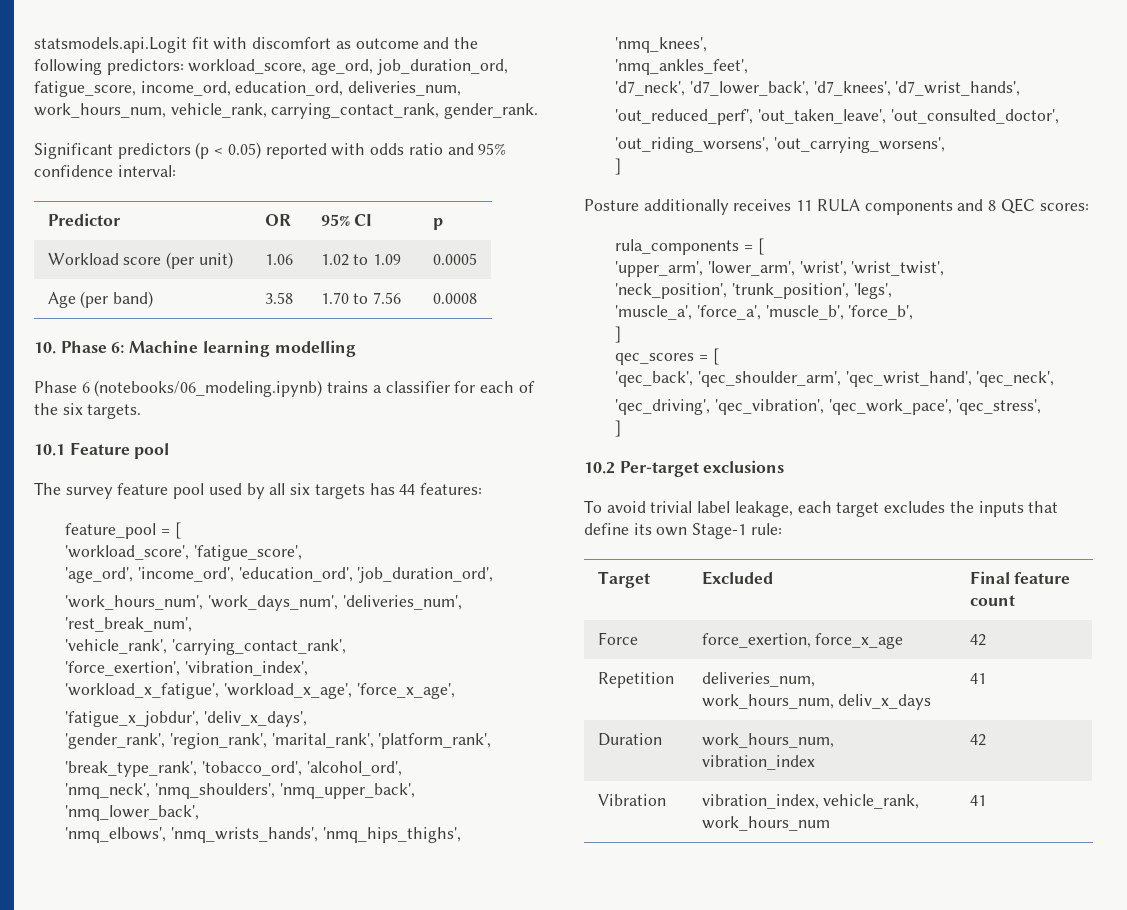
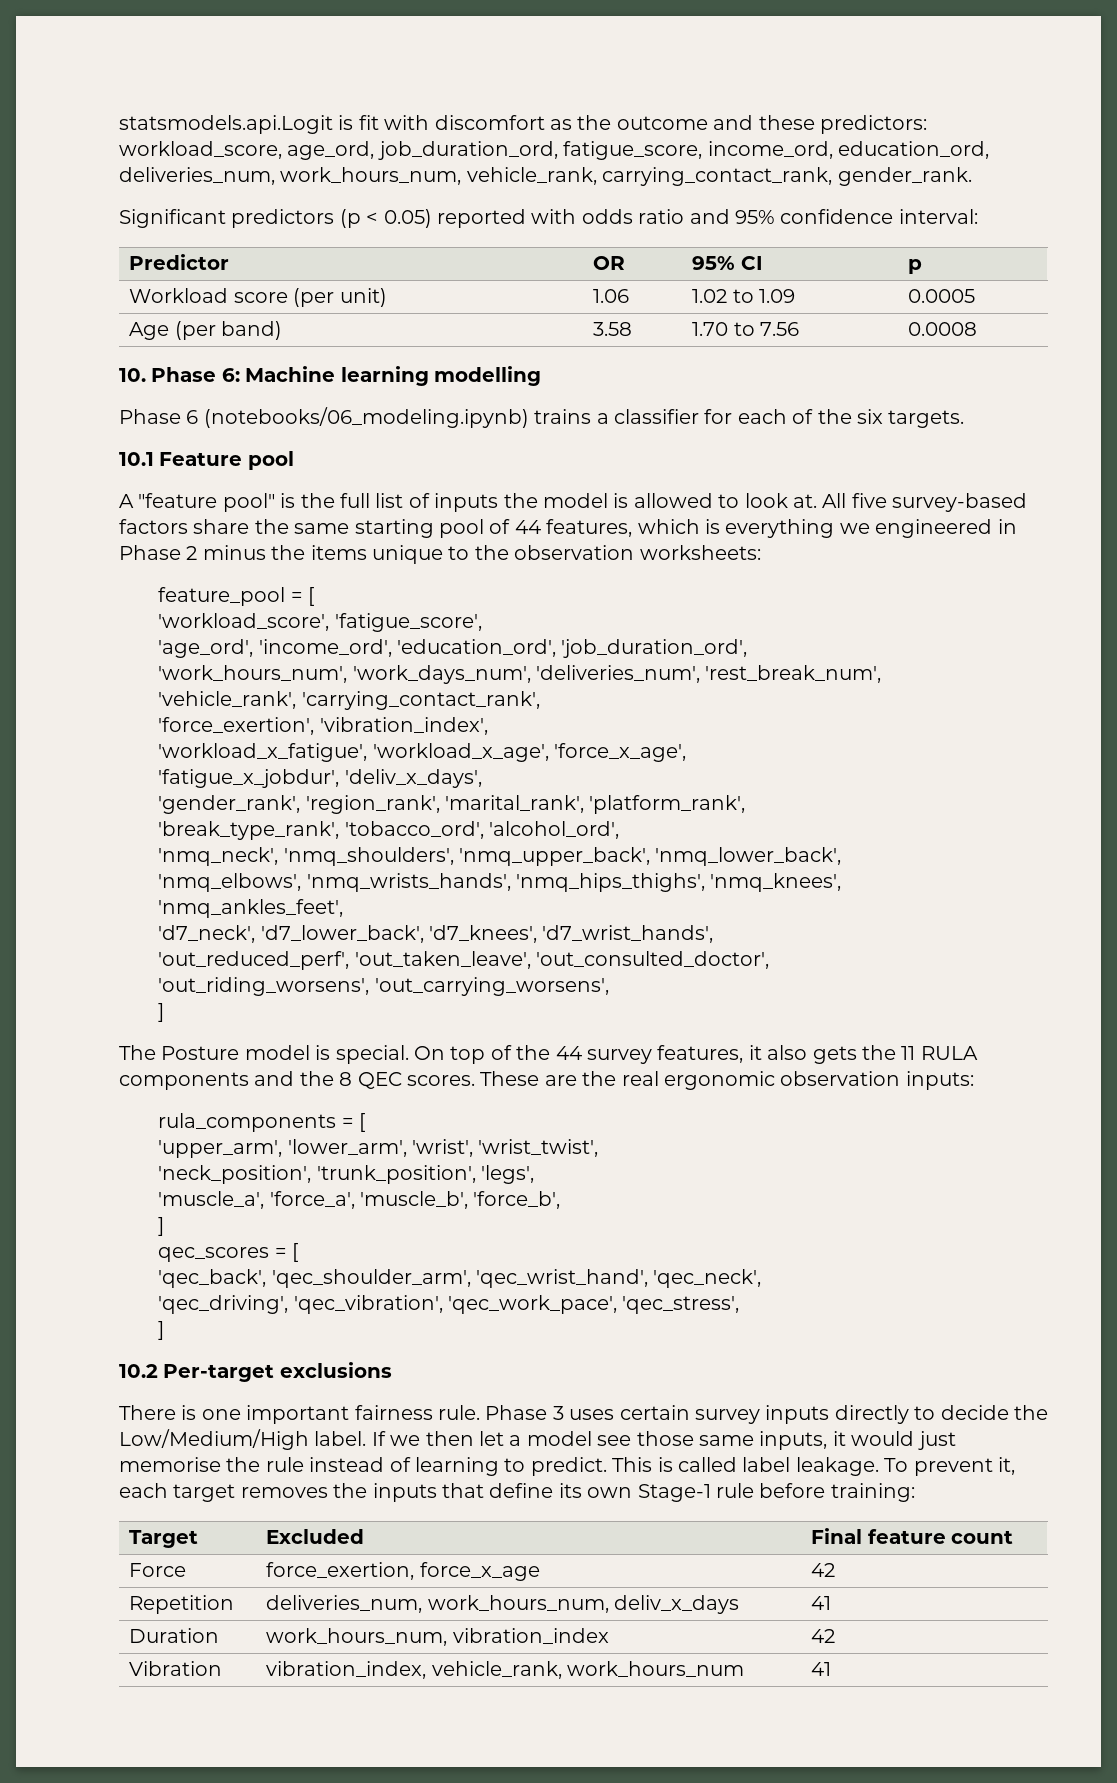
- statsmodels.api.Logit fit with discomfort as outcome and the following predictors: workload_score, age_ord, job_duration_ord, fatigue_score, income_ord, education_ord, deliveries_num, work_hours_num, vehicle_rank, carrying_contact_rank, gender_rank.
+ statsmodels.api.Logit is fit with discomfort as the outcome and these predictors: workload_score, age_ord, job_duration_ord, fatigue_score, income_ord, education_ord, deliveries_num, work_hours_num, vehicle_rank, carrying_contact_rank, gender_rank.
- The survey feature pool used by all six targets has 44 features:
+ A "feature pool" is the full list of inputs the model is allowed to look at. All five survey-based factors share the same starting pool of 44 features, which is everything we engineered in Phase 2 minus the items unique to the observation worksheets:
- Posture additionally receives 11 RULA components and 8 QEC scores:
+ The Posture model is special. On top of the 44 survey features, it also gets the 11 RULA components and the 8 QEC scores. These are the real ergonomic observation inputs:
- To avoid trivial label leakage, each target excludes the inputs that define its own Stage-1 rule:
+ There is one important fairness rule. Phase 3 uses certain survey inputs directly to decide the Low/Medium/High label. If we then let a model see those same inputs, it would just memorise the rule instead of learning to predict. This is called label leakage. To prevent it, each target removes the inputs that define its own Stage-1 rule before training:

